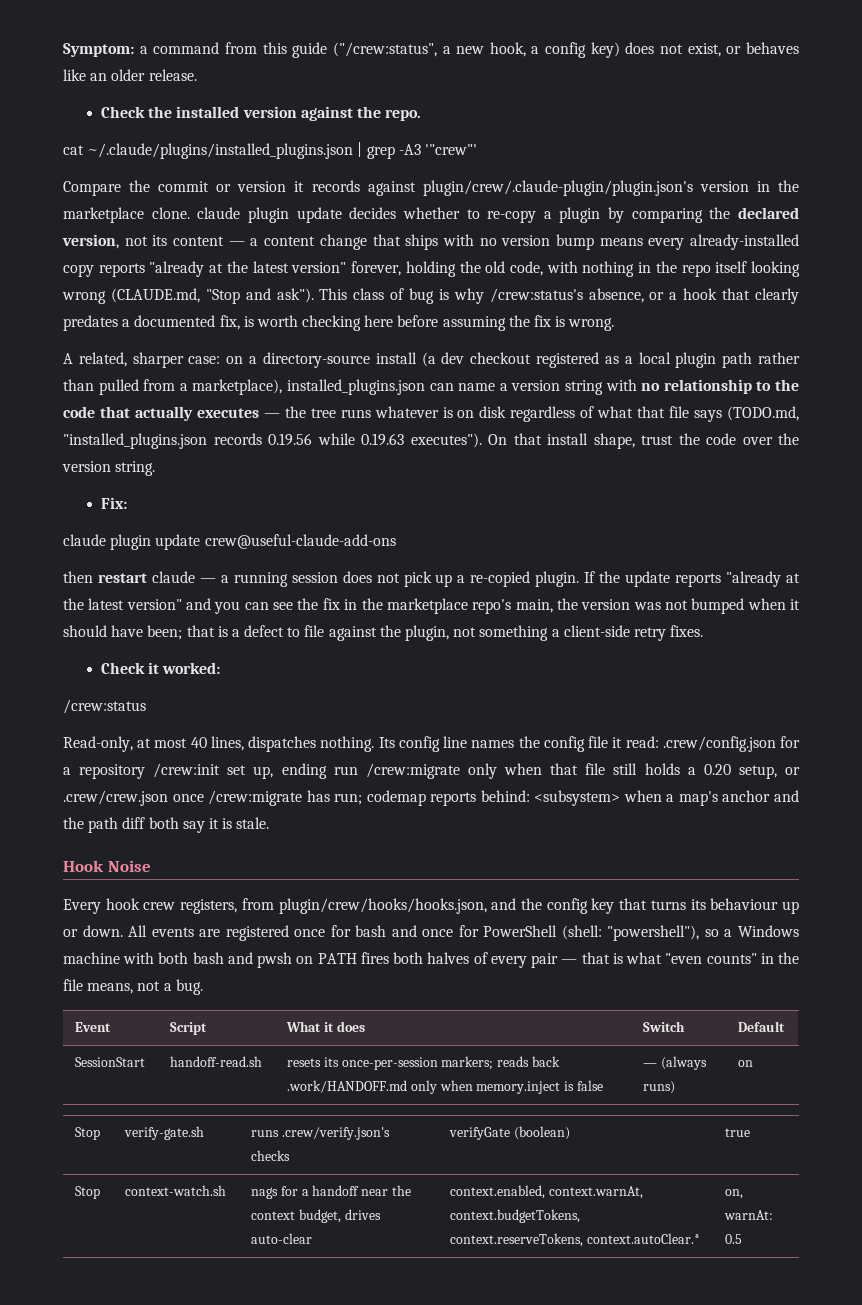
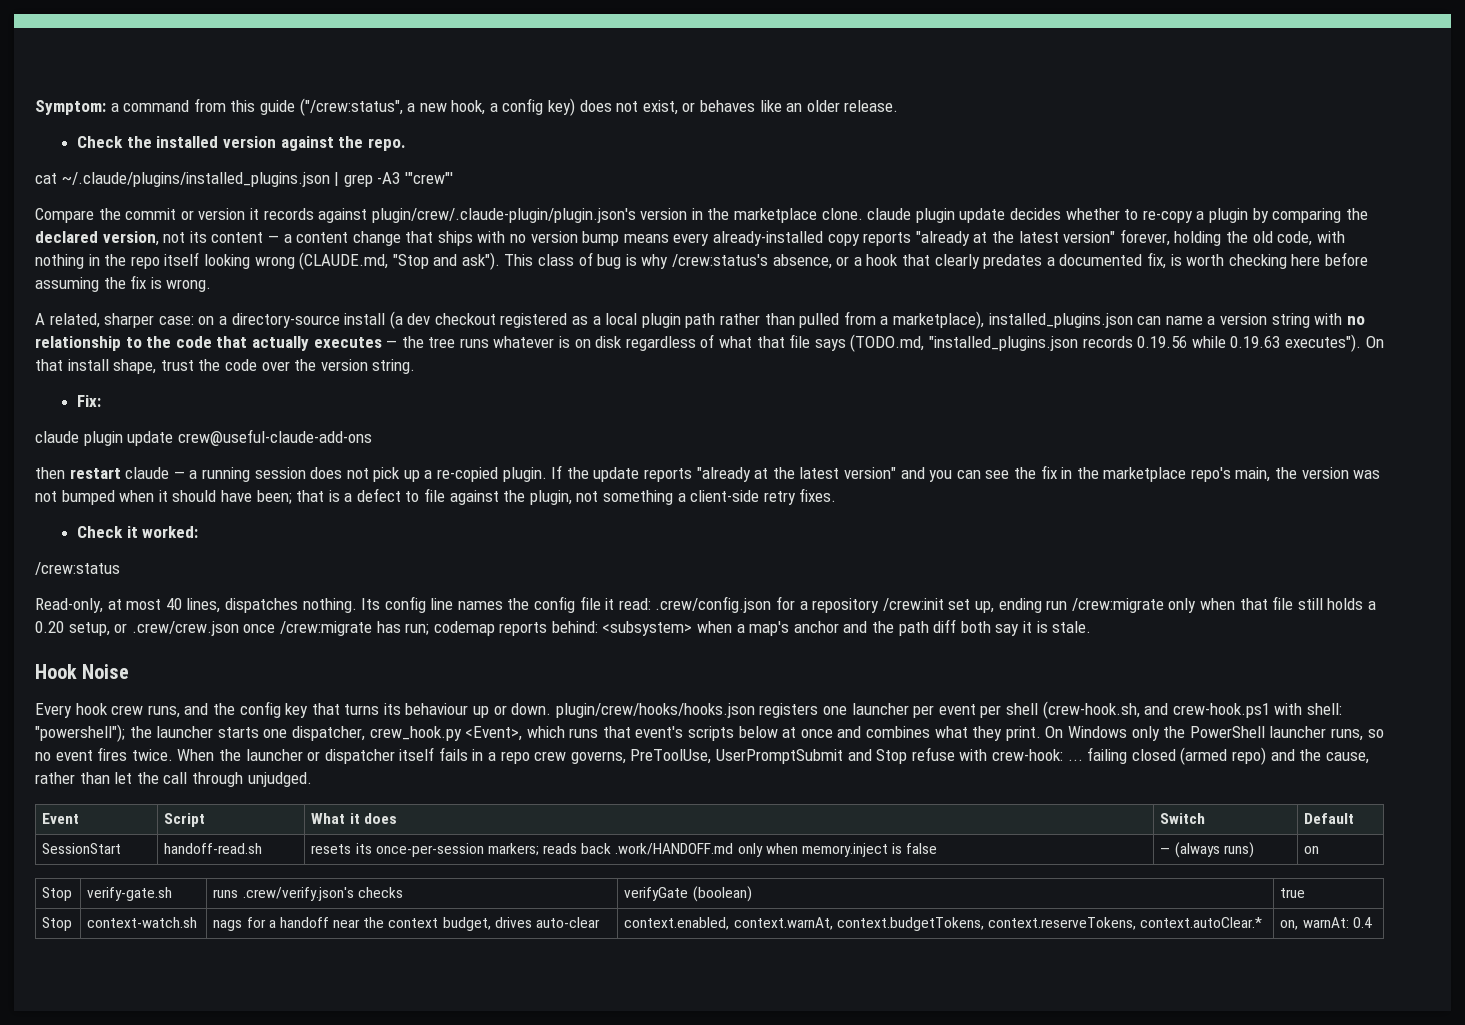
- Every hook crew registers, from plugin/crew/hooks/hooks.json, and the config key that turns its behaviour up or down. All events are registered once for bash and once for PowerShell (shell: "powershell"), so a Windows machine with both bash and pwsh on PATH fires both halves of every pair — that is what "even counts" in the file means, not a bug.
+ Every hook crew runs, and the config key that turns its behaviour up or down. plugin/crew/hooks/hooks.json registers one launcher per event per shell (crew-hook.sh, and crew-hook.ps1 with shell: "powershell"); the launcher starts one dispatcher, crew_hook.py <Event>, which runs that event's scripts below at once and combines what they print. On Windows only the PowerShell launcher runs, so no event fires twice. When the launcher or dispatcher itself fails in a repo crew governs, PreToolUse, UserPromptSubmit and Stop refuse with crew-hook: ... failing closed (armed repo) and the cause, rather than let the call through unjudged.
- Stop | context-watch.sh | nags for a handoff near the context budget, drives auto-clear | context.enabled, context.warnAt, context.budgetTokens, context.reserveTokens, context.autoClear.* | on, warnAt: 0.5
+ Stop | context-watch.sh | nags for a handoff near the context budget, drives auto-clear | context.enabled, context.warnAt, context.budgetTokens, context.reserveTokens, context.autoClear.* | on, warnAt: 0.4

